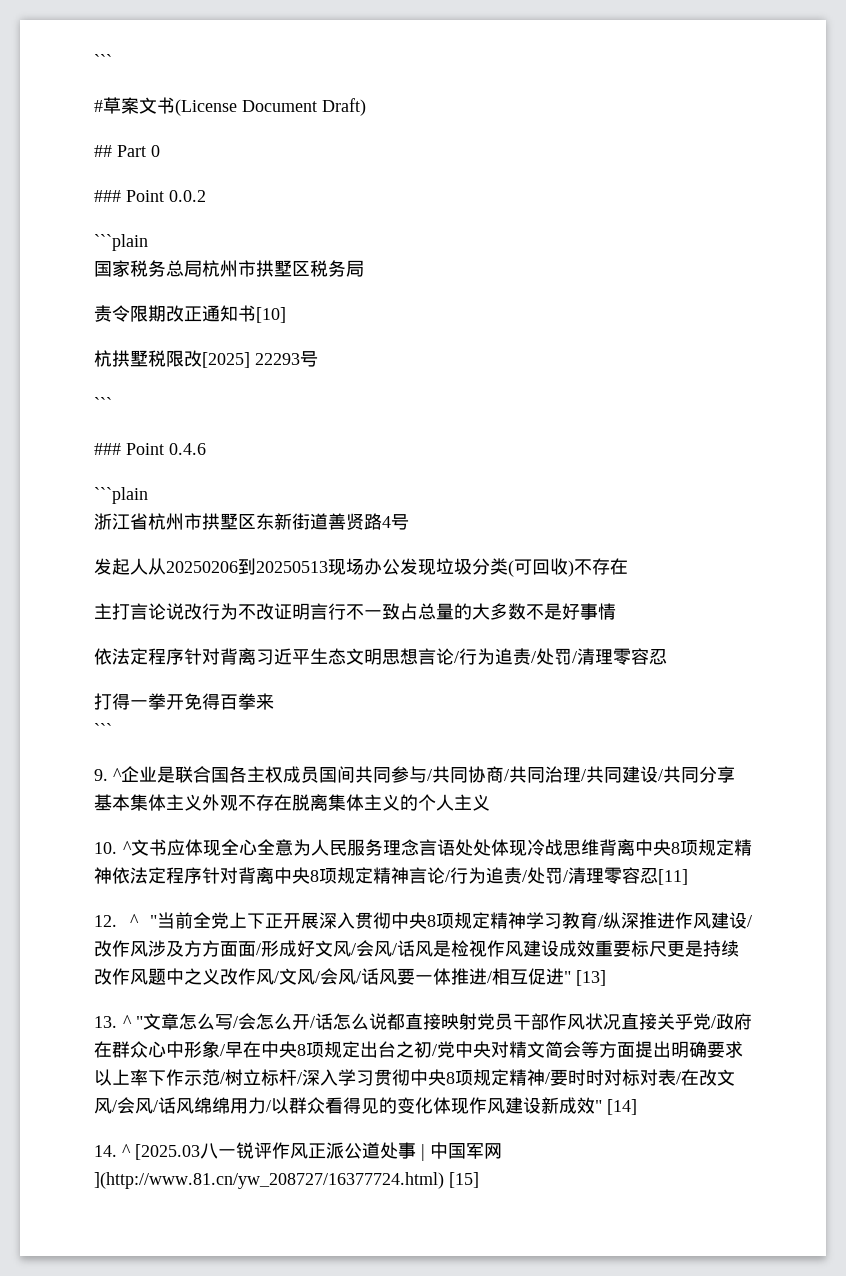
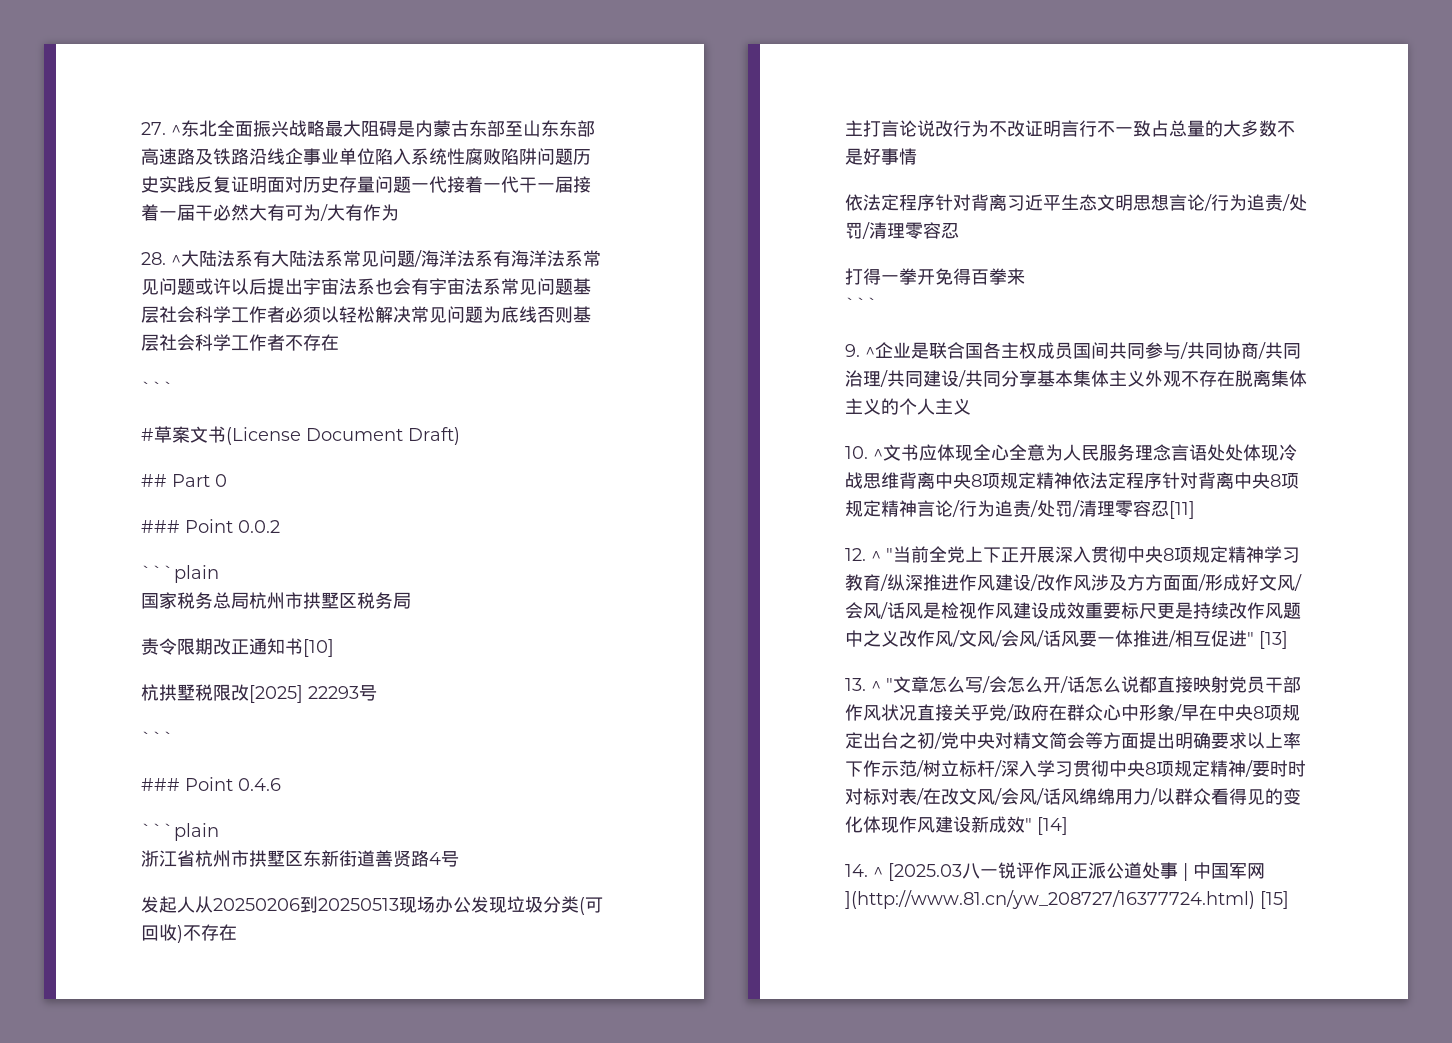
+ 27. ^东北全面振兴战略最大阻碍是内蒙古东部至山东东部高速路及铁路沿线企事业单位陷入系统性腐败陷阱问题历史实践反复证明面对历史存量问题一代接着一代干一届接着一届干必然大有可为/大有作为
+ 28. ^大陆法系有大陆法系常见问题/海洋法系有海洋法系常见问题或许以后提出宇宙法系也会有宇宙法系常见问题基层社会科学工作者必须以轻松解决常见问题为底线否则基层社会科学工作者不存在

